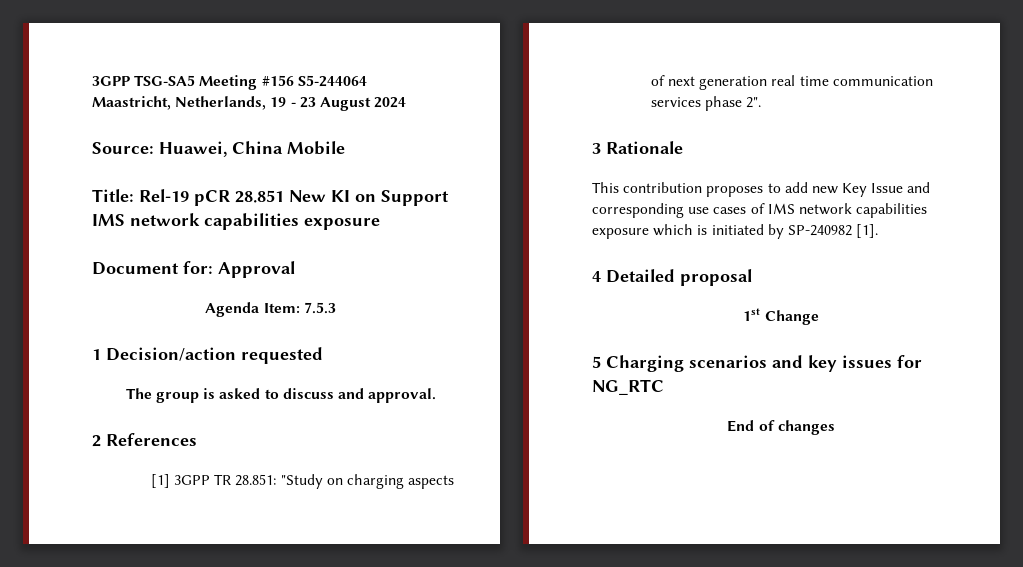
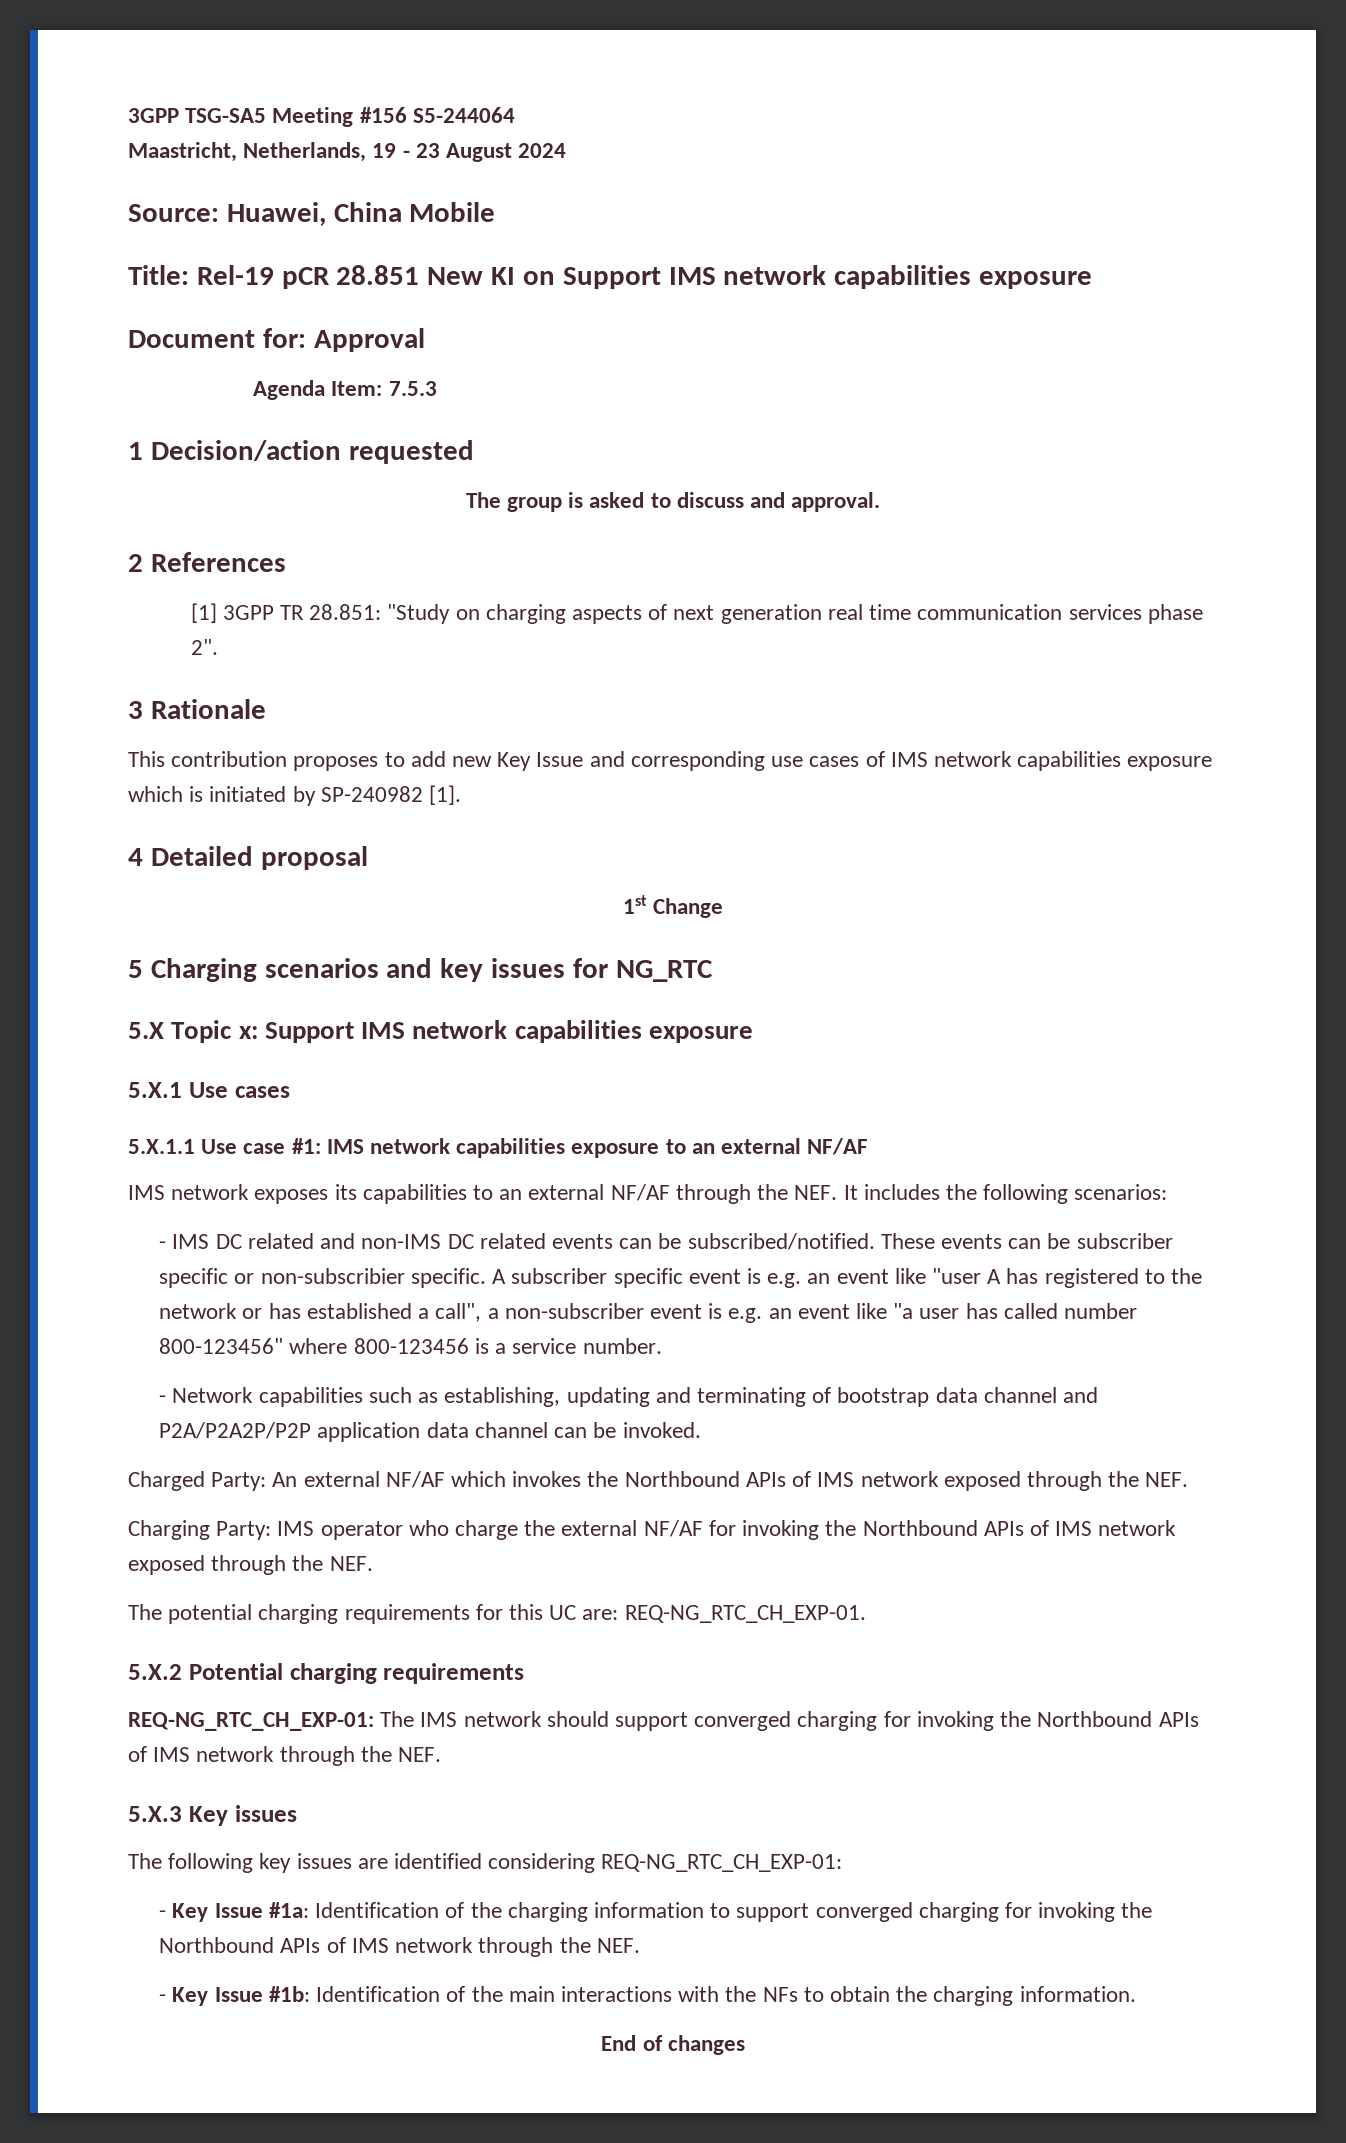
+ 5.X Topic x: Support IMS network capabilities exposure
+ 5.X.1 Use cases
+ 5.X.1.1 Use case #1: IMS network capabilities exposure to an external NF/AF
+ IMS network exposes its capabilities to an external NF/AF through the NEF. It includes the following scenarios:
+ - IMS DC related and non-IMS DC related events can be subscribed/notified. These events can be subscriber specific or non-subscribier specific. A subscriber specific event is e.g. an event like "user A has registered to the network or has established a call", a non-subscriber event is e.g. an event like "a user has called number 800-123456" where 800-123456 is a service number.
+ - Network capabilities such as establishing, updating and terminating of bootstrap data channel and P2A/P2A2P/P2P application data channel can be invoked.
+ Charged Party: An external NF/AF which invokes the Northbound APIs of IMS network exposed through the NEF.
+ Charging Party: IMS operator who charge the external NF/AF for invoking the Northbound APIs of IMS network exposed through the NEF.
+ The potential charging requirements for this UC are: REQ-NG_RTC_CH_EXP-01.
+ 5.X.2 Potential charging requirements
+ REQ-NG_RTC_CH_EXP-01: The IMS network should support converged charging for invoking the Northbound APIs of IMS network through the NEF.
+ 5.X.3 Key issues
+ The following key issues are identified considering REQ-NG_RTC_CH_EXP-01:
+ - Key Issue #1a: Identification of the charging information to support converged charging for invoking the Northbound APIs of IMS network through the NEF.
+ - Key Issue #1b: Identification of the main interactions with the NFs to obtain the charging information.

